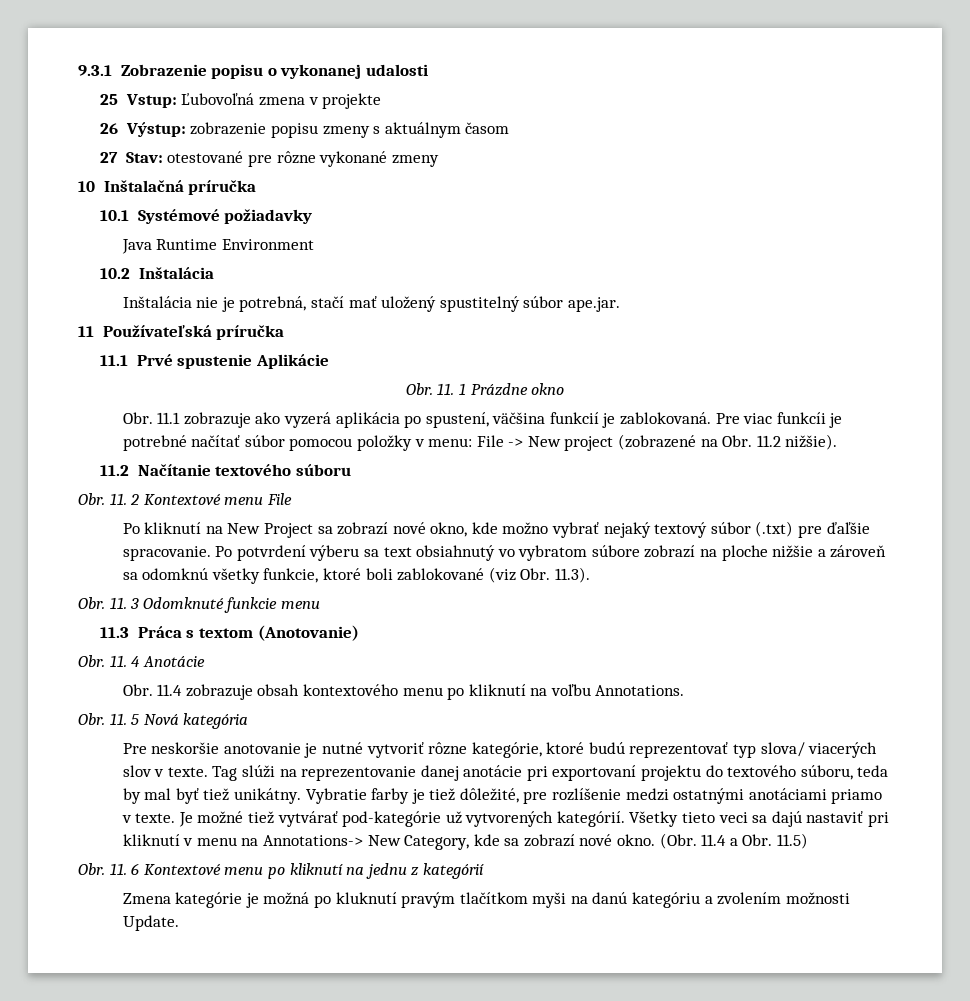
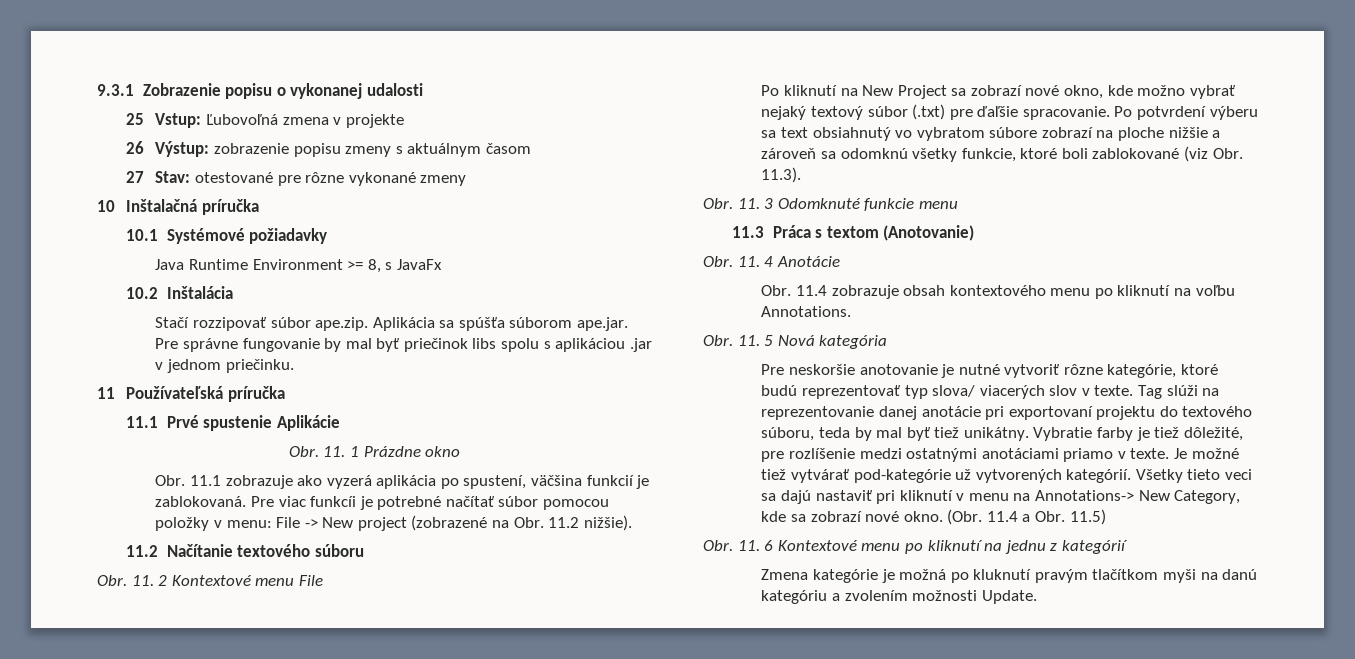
- Java Runtime Environment
+ Java Runtime Environment >= 8, s JavaFx
  10.2 Inštalácia
- Inštalácia nie je potrebná, stačí mať uložený spustitelný súbor ape.jar.
+ Stačí rozzipovať súbor ape.zip. Aplikácia sa spúšťa súborom ape.jar. Pre správne fungovanie by mal byť priečinok libs spolu s aplikáciou .jar v jednom priečinku.

